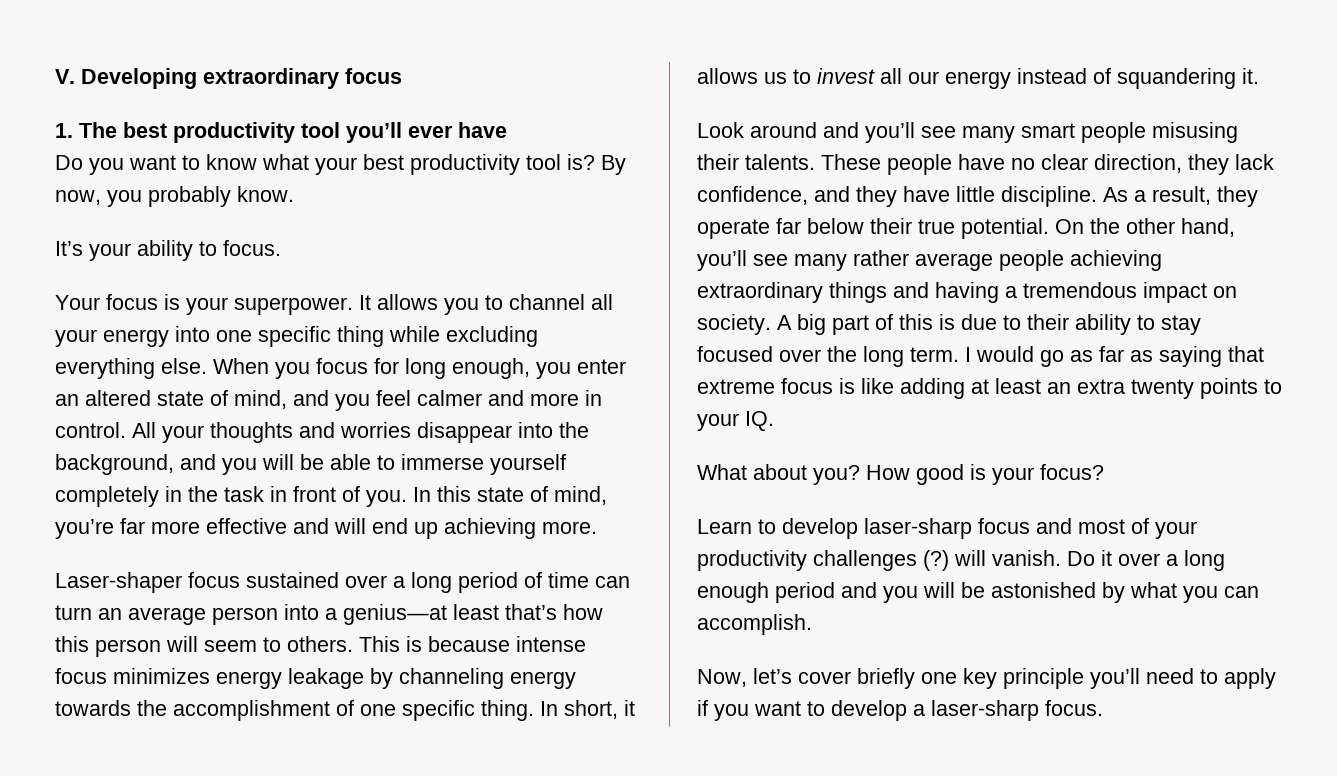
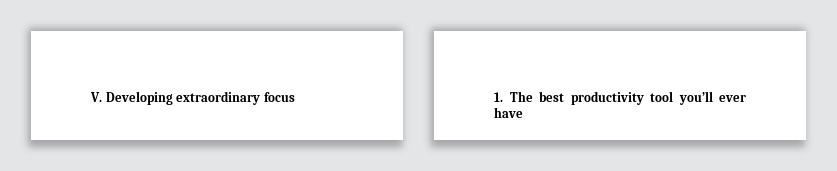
- Do you want to know what your best productivity tool is? By now, you probably know.
- It’s your ability to focus.
- Your focus is your superpower. It allows you to channel all your energy into one specific thing while excluding everything else. When you focus for long enough, you enter an altered state of mind, and you feel calmer and more in control. All your thoughts and worries disappear into the background, and you will be able to immerse yourself completely in the task in front of you. In this state of mind, you’re far more effective and will end up achieving more.
- Laser-shaper focus sustained over a long period of time can turn an average person into a genius—at least that’s how this person will seem to others. This is because intense focus minimizes energy leakage by channeling energy towards the accomplishment of one specific thing. In short, it allows us to invest all our energy instead of squandering it.
- Look around and you’ll see many smart people misusing their talents. These people have no clear direction, they lack confidence, and they have little discipline. As a result, they operate far below their true potential. On the other hand, you’ll see many rather average people achieving extraordinary things and having a tremendous impact on society. A big part of this is due to their ability to stay focused over the long term. I would go as far as saying that extreme focus is like adding at least an extra twenty points to your IQ.
- What about you? How good is your focus?
- Learn to develop laser-sharp focus and most of your productivity challenges (?) will vanish. Do it over a long enough period and you will be astonished by what you can accomplish.
- Now, let’s cover briefly one key principle you’ll need to apply if you want to develop a laser-sharp focus.

